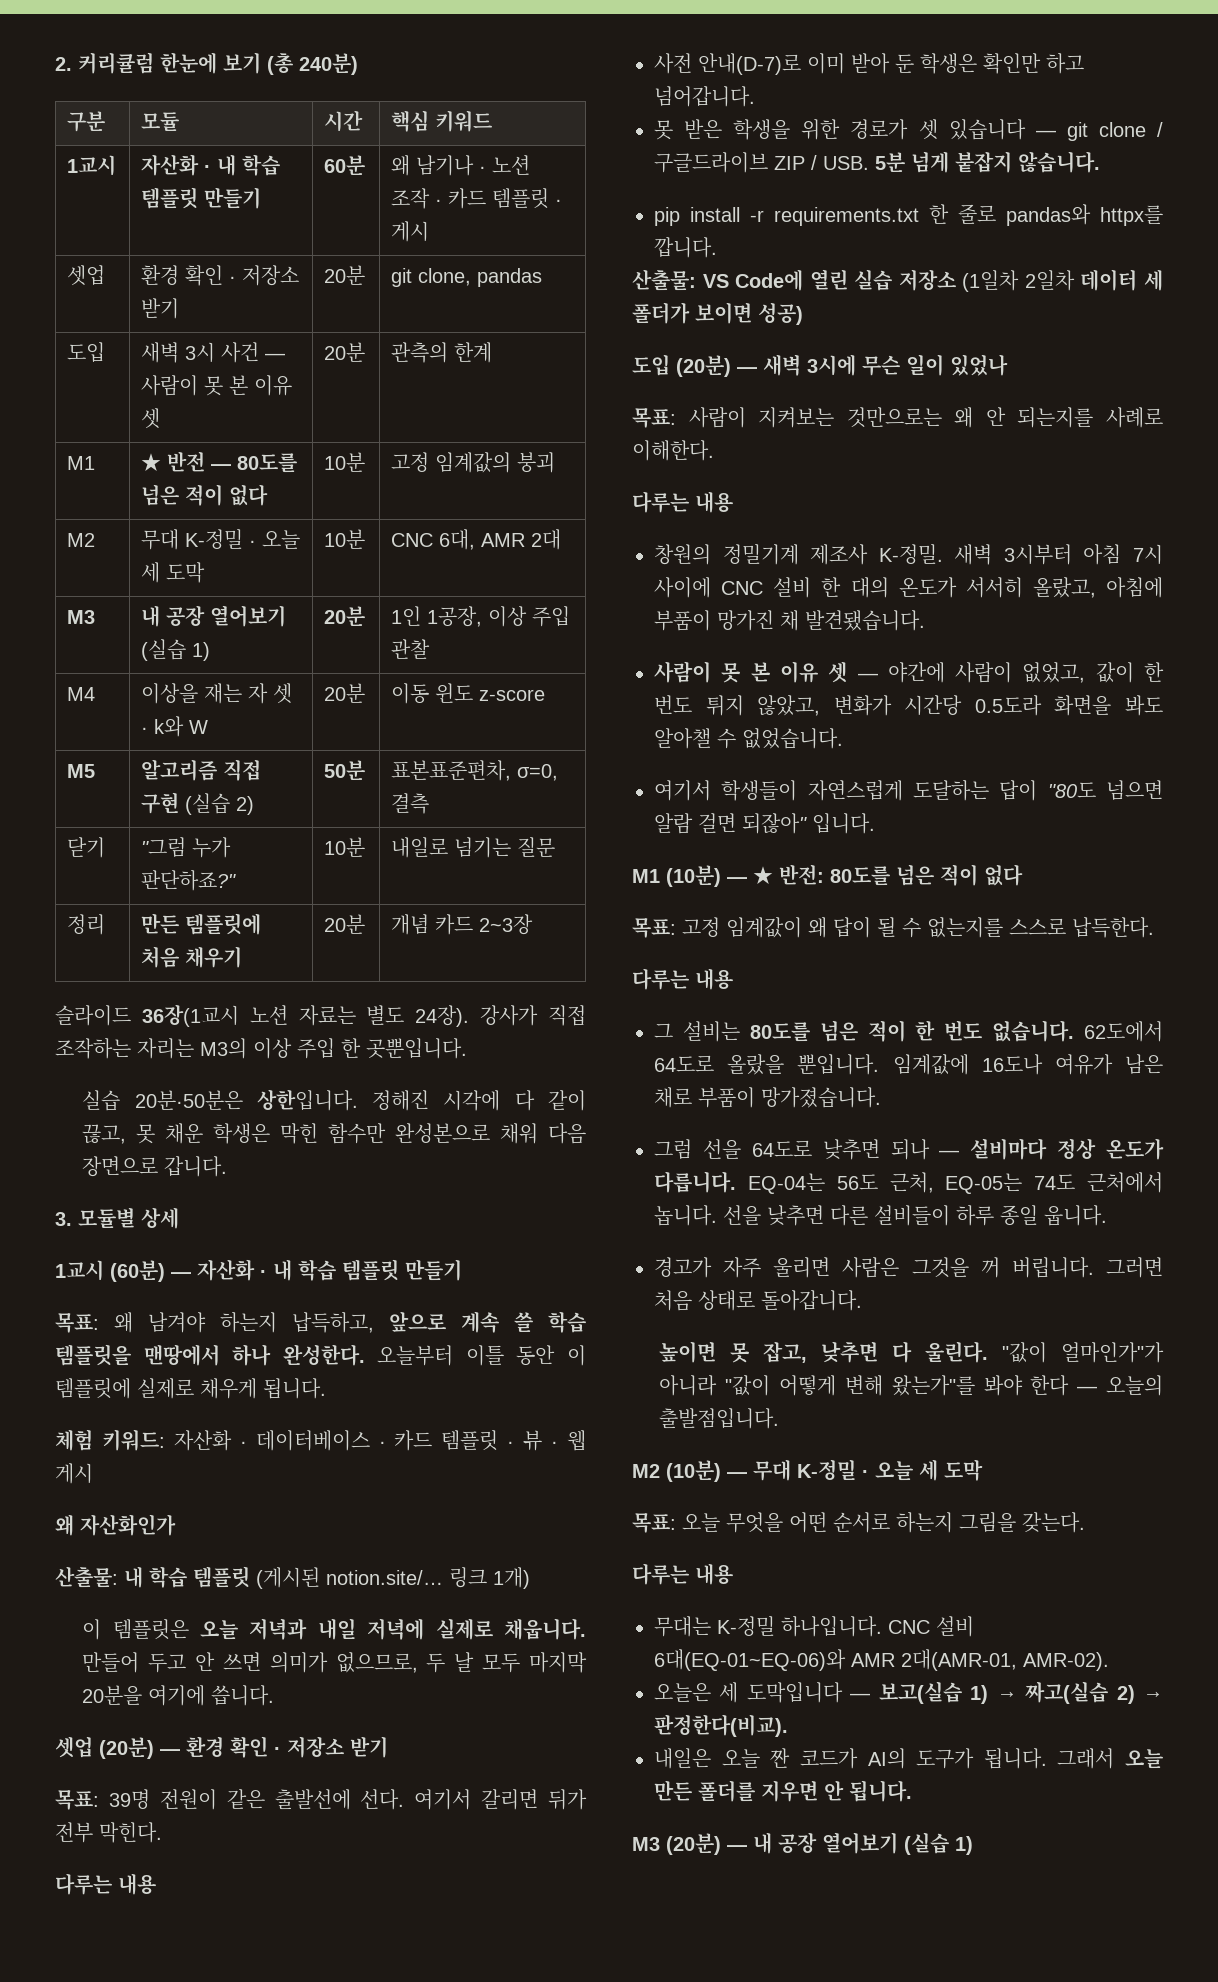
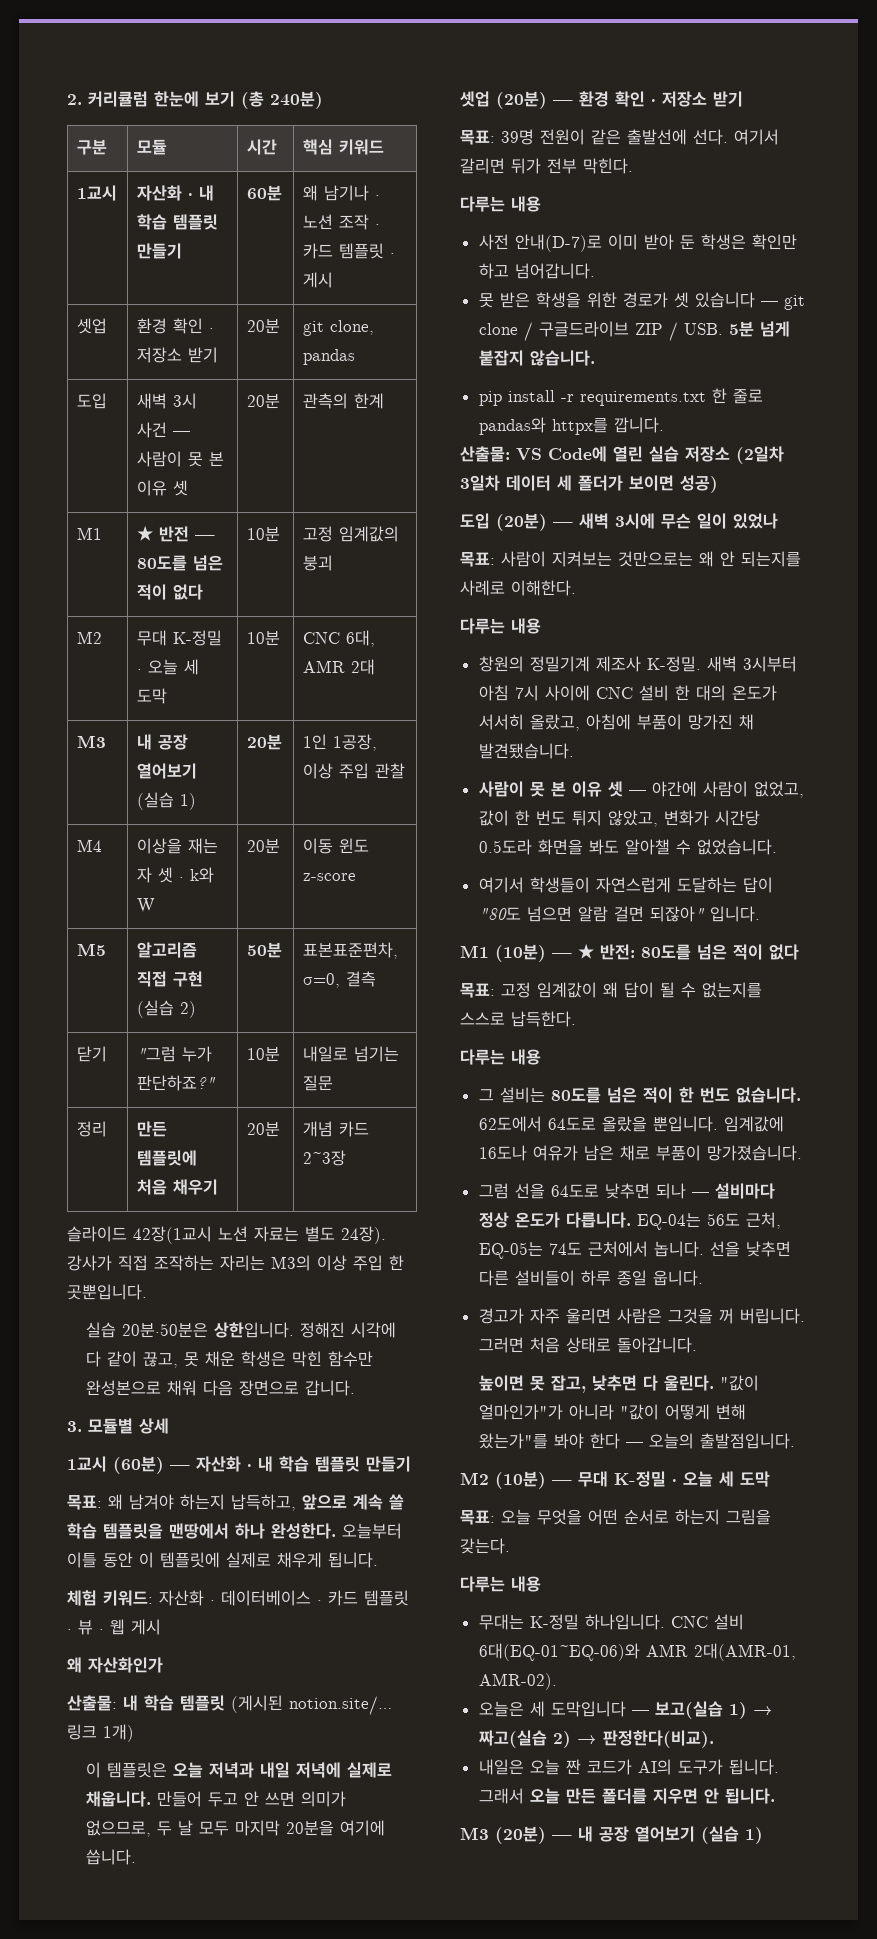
- 슬라이드 36장(1교시 노션 자료는 별도 24장).
+ 슬라이드 42장(1교시 노션 자료는 별도 24장).
- 산출물: VS Code에 열린 실습 저장소 (1일차 2일차 데이터 세 폴더가 보이면 성공)
+ 산출물: VS Code에 열린 실습 저장소 (2일차 3일차 데이터 세 폴더가 보이면 성공)

